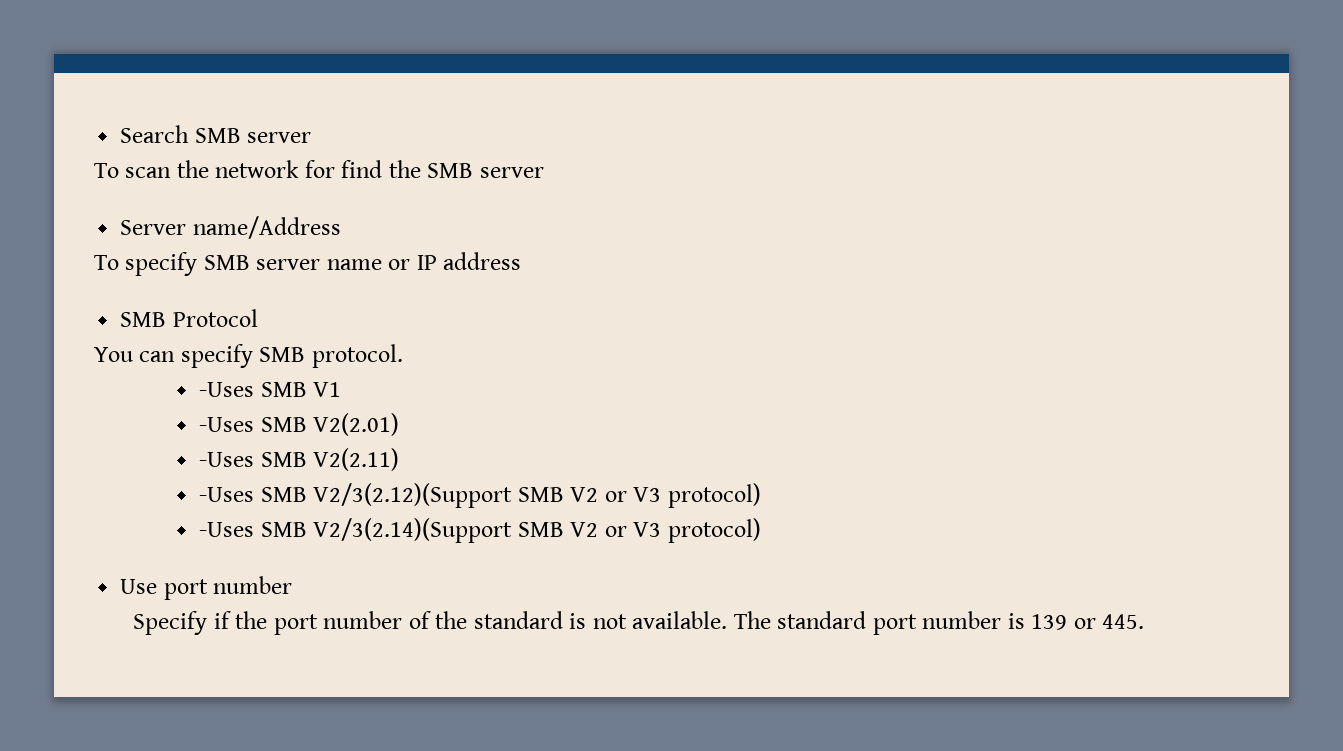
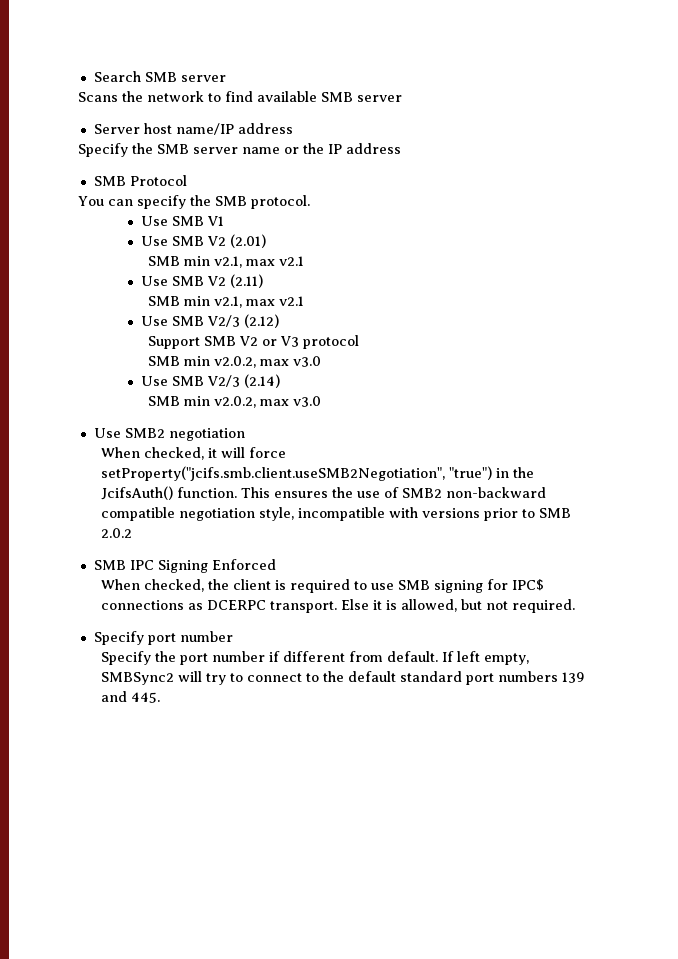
- To scan the network for find the SMB server
- Server name/Address
- To specify SMB server name or IP address
+ Scans the network to find available SMB server
+ Server host name/IP address
+ Specify the SMB server name or the IP address
- You can specify SMB protocol.
+ You can specify the SMB protocol.
- -Uses SMB V1
+ Use SMB V1
- -Uses SMB V2(2.01)
- -Uses SMB V2(2.11)
- -Uses SMB V2/3(2.12)(Support SMB V2 or V3 protocol)
- -Uses SMB V2/3(2.14)(Support SMB V2 or V3 protocol)
- Use port number
+ Use SMB V2 (2.01)
+ SMB min v2.1, max v2.1
+ Use SMB V2 (2.11)
+ SMB min v2.1, max v2.1
+ Use SMB V2/3 (2.12)
+ Support SMB V2 or V3 protocol
+ SMB min v2.0.2, max v3.0
+ Use SMB V2/3 (2.14)
+ SMB min v2.0.2, max v3.0
+ Use SMB2 negotiation
+ When checked, it will force setProperty("jcifs.smb.client.useSMB2Negotiation", "true") in the JcifsAuth() function. This ensures the use of SMB2 non-backward compatible negotiation style, incompatible with versions prior to SMB 2.0.2
+ SMB IPC Signing Enforced
+ When checked, the client is required to use SMB signing for IPC$ connections as DCERPC transport. Else it is allowed, but not required.
+ Specify port number
- Specify if the port number of the standard is not available. The standard port number is 139 or 445.
+ Specify the port number if different from default. If left empty, SMBSync2 will try to connect to the default standard port numbers 139 and 445.

